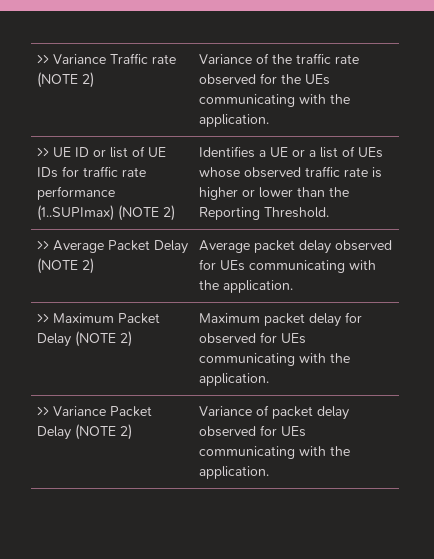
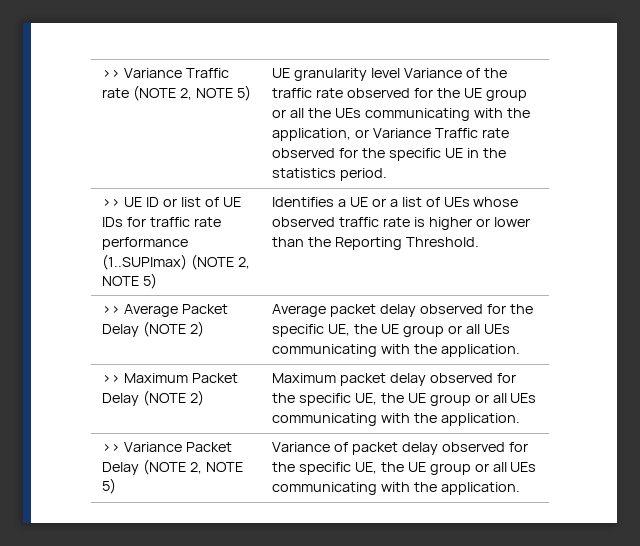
- >> Variance Traffic rate (NOTE 2) | Variance of the traffic rate observed for the UEs communicating with the application.
+ >> Variance Traffic rate (NOTE 2, NOTE 5) | UE granularity level Variance of the traffic rate observed for the UE group or all the UEs communicating with the application, or Variance Traffic rate observed for the specific UE in the statistics period.
- >> UE ID or list of UE IDs for traffic rate performance (1..SUPImax) (NOTE 2) | Identifies a UE or a list of UEs whose observed traffic rate is higher or lower than the Reporting Threshold.
+ >> UE ID or list of UE IDs for traffic rate performance (1..SUPImax) (NOTE 2, NOTE 5) | Identifies a UE or a list of UEs whose observed traffic rate is higher or lower than the Reporting Threshold.
- >> Average Packet Delay (NOTE 2) | Average packet delay observed for UEs communicating with the application.
+ >> Average Packet Delay (NOTE 2) | Average packet delay observed for the specific UE, the UE group or all UEs communicating with the application.
- >> Maximum Packet Delay (NOTE 2) | Maximum packet delay for observed for UEs communicating with the application.
+ >> Maximum Packet Delay (NOTE 2) | Maximum packet delay observed for the specific UE, the UE group or all UEs communicating with the application.
- >> Variance Packet Delay (NOTE 2) | Variance of packet delay observed for UEs communicating with the application.
+ >> Variance Packet Delay (NOTE 2, NOTE 5) | Variance of packet delay observed for the specific UE, the UE group or all UEs communicating with the application.

